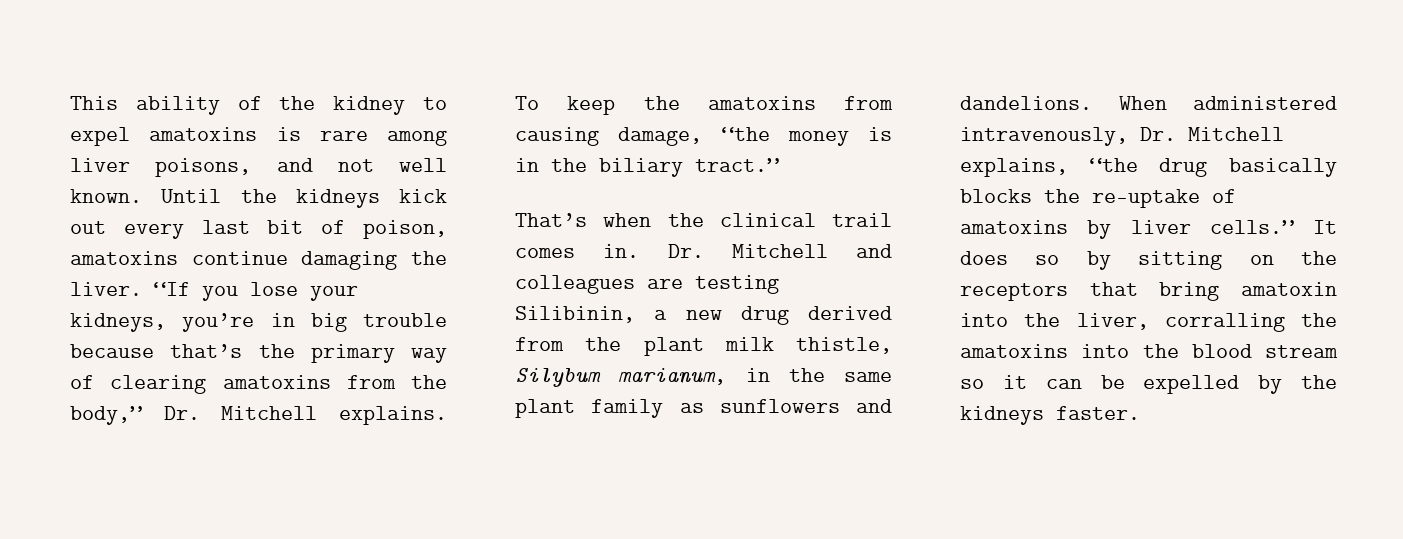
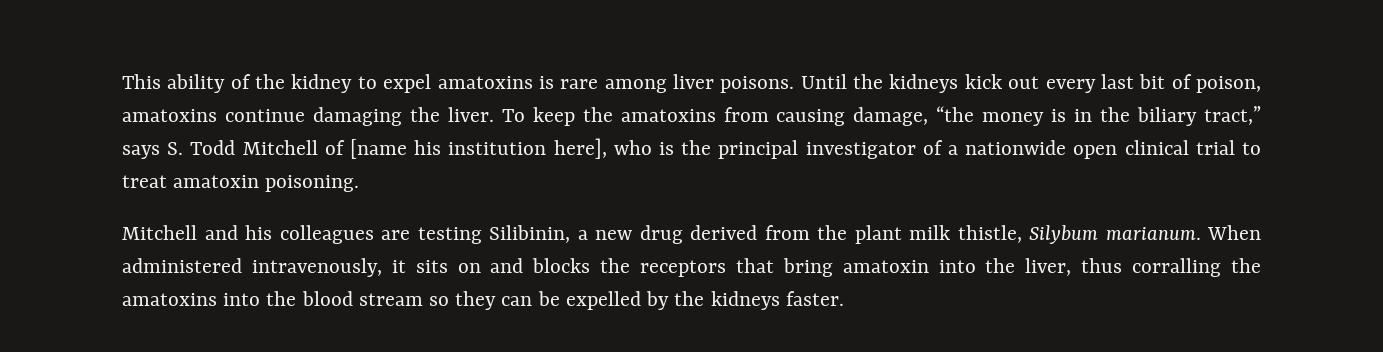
- This ability of the kidney to expel amatoxins is rare among liver poisons, and not well known.
+ This ability of the kidney to expel amatoxins is rare among liver poisons.
- “If you lose your kidneys, you’re in big trouble because that’s the primary way of clearing amatoxins from the body,” Dr. Mitchell explains.
- To keep the amatoxins from causing damage, “the money is in the biliary tract.”
- That’s when the clinical trail comes in. Dr. Mitchell and colleagues are testing Silibinin, a new drug derived from the plant milk thistle, Silybum marianum, in the same plant family as sunflowers and dandelions. When administered intravenously, Dr. Mitchell explains, “the drug basically blocks the re-uptake of amatoxins by liver cells.” It does so by sitting on the receptors that bring amatoxin into the liver, corralling the amatoxins into the blood stream so it can be expelled by the kidneys faster.
+ To keep the amatoxins from causing damage, “the money is in the biliary tract,” says S. Todd Mitchell of [name his institution here], who is the principal investigator of a nationwide open clinical trial to treat amatoxin poisoning.
+ Mitchell and his colleagues are testing Silibinin, a new drug derived from the plant milk thistle, Silybum marianum. When administered intravenously, it sits on and blocks the receptors that bring amatoxin into the liver, thus corralling the amatoxins into the blood stream so they can be expelled by the kidneys faster.

